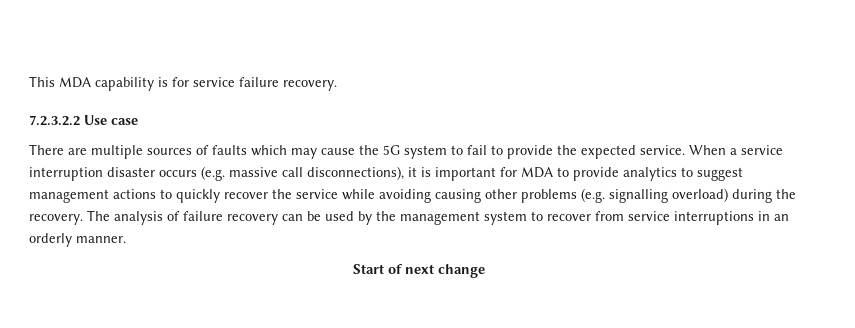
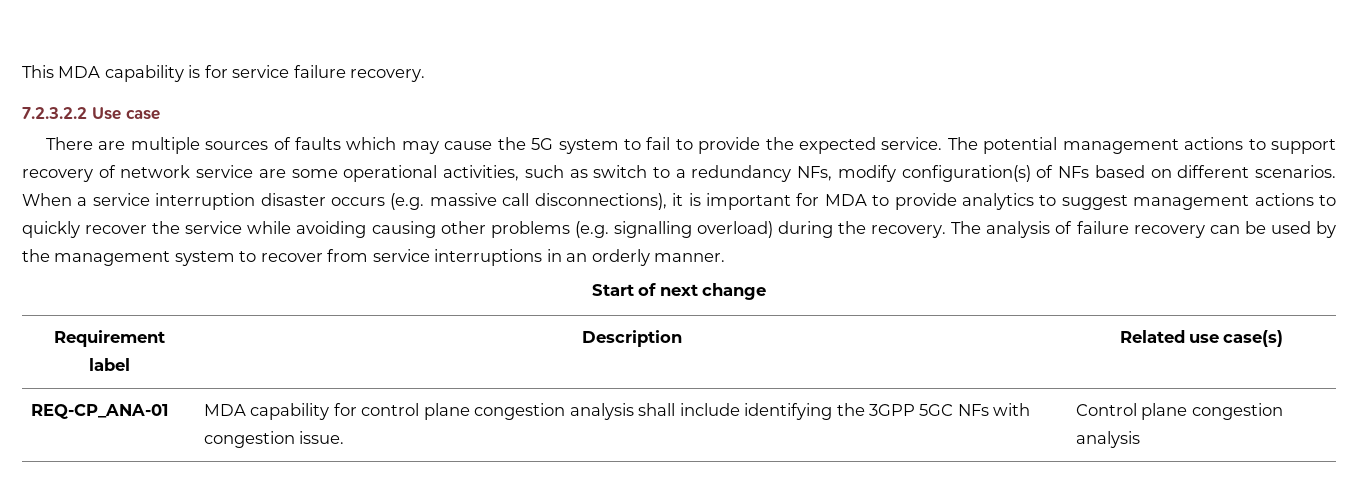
+ The potential management actions to support recovery of network service are some operational activities, such as switch to a redundancy NFs, modify configuration(s) of NFs based on different scenarios.
+ Requirement label | Description | Related use case(s)
+ REQ-CP_ANA-01 | MDA capability for control plane congestion analysis shall include identifying the 3GPP 5GC NFs with congestion issue. | Control plane congestion analysis

